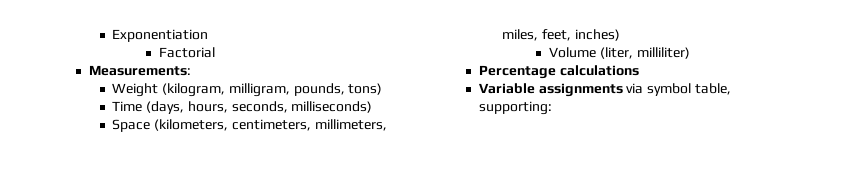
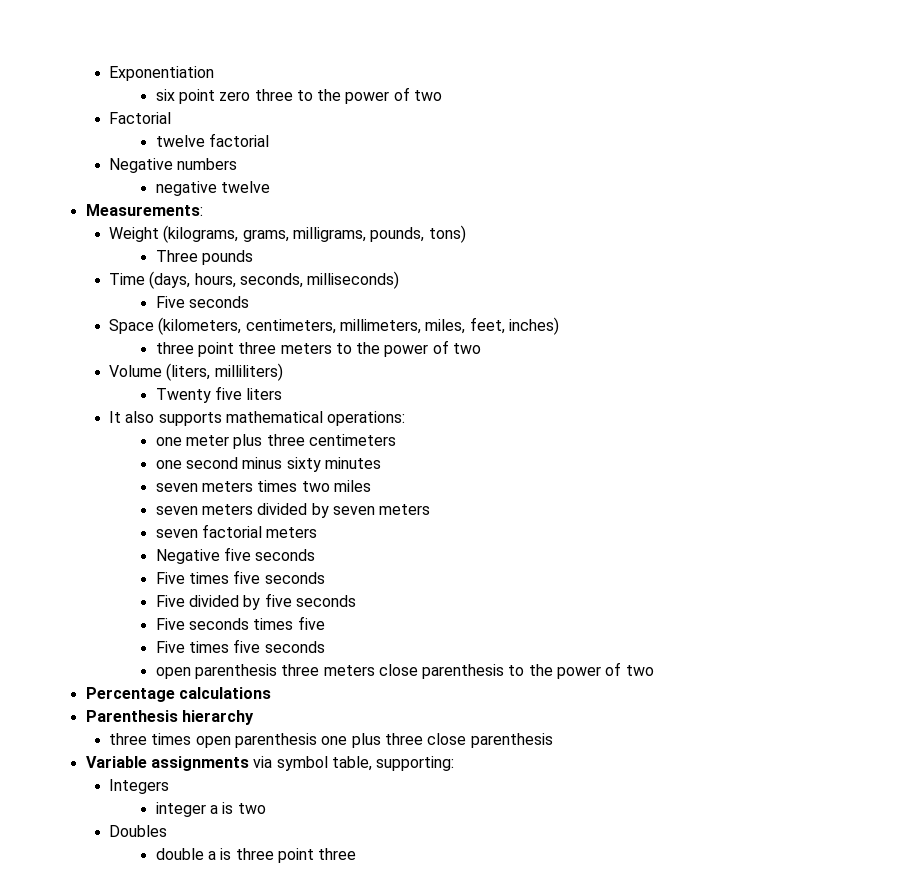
+ six point zero three to the power of two
  Factorial
+ twelve factorial
+ Negative numbers
+ negative twelve
- Weight (kilogram, milligram, pounds, tons)
+ Weight (kilograms, grams, milligrams, pounds, tons)
+ Three pounds
  Time (days, hours, seconds, milliseconds)
+ Five seconds
- Volume (liter, milliliter)
+ three point three meters to the power of two
+ Volume (liters, milliliters)
+ Twenty five liters
+ It also supports mathematical operations:
+ one meter plus three centimeters
+ one second minus sixty minutes
+ seven meters times two miles
+ seven meters divided by seven meters
+ seven factorial meters
+ Negative five seconds
+ Five times five seconds
+ Five divided by five seconds
+ Five seconds times five
+ Five times five seconds
+ open parenthesis three meters close parenthesis to the power of two
  Percentage calculations
+ Parenthesis hierarchy
+ three times open parenthesis one plus three close parenthesis
+ Integers
+ integer a is two
+ Doubles
+ double a is three point three

